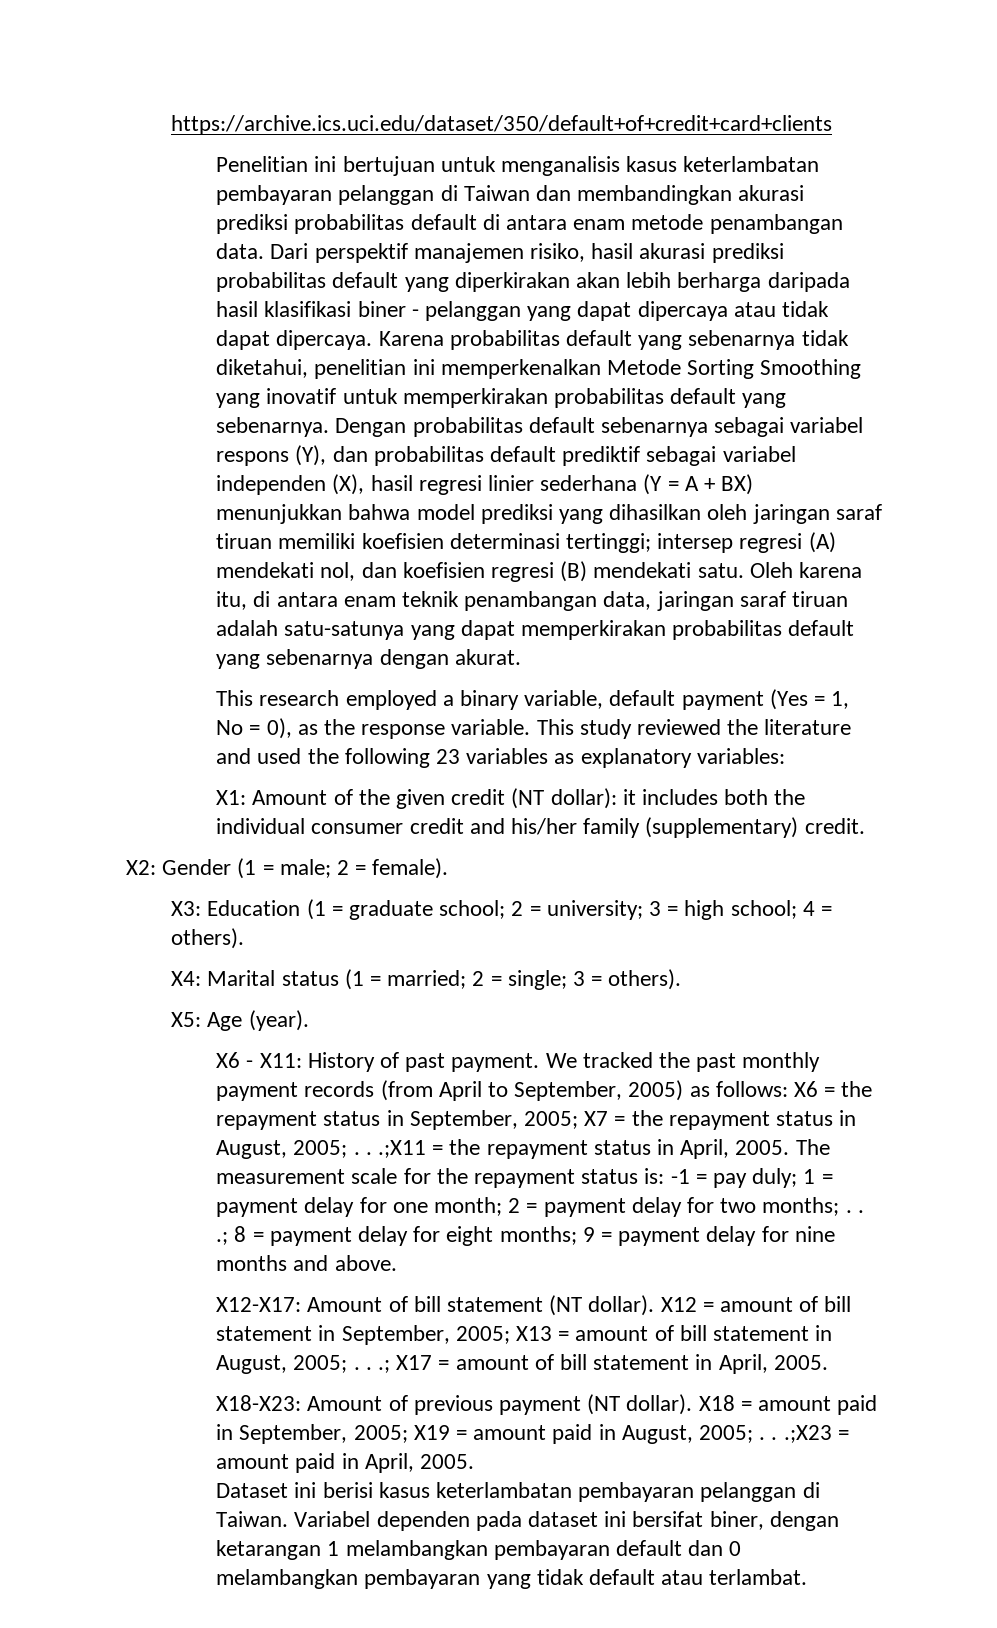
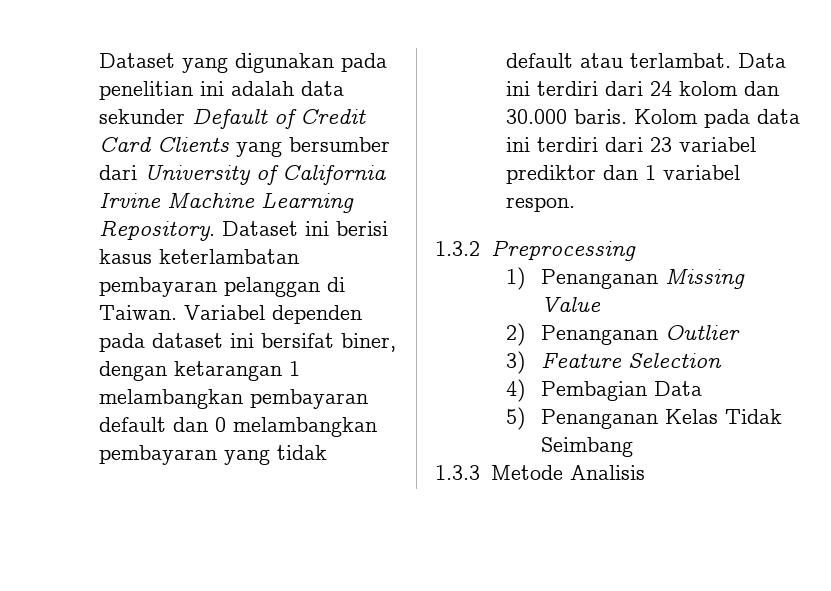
- https://archive.ics.uci.edu/dataset/350/default+of+credit+card+clients
- Penelitian ini bertujuan untuk menganalisis kasus keterlambatan pembayaran pelanggan di Taiwan dan membandingkan akurasi prediksi probabilitas default di antara enam metode penambangan data. Dari perspektif manajemen risiko, hasil akurasi prediksi probabilitas default yang diperkirakan akan lebih berharga daripada hasil klasifikasi biner - pelanggan yang dapat dipercaya atau tidak dapat dipercaya. Karena probabilitas default yang sebenarnya tidak diketahui, penelitian ini memperkenalkan Metode Sorting Smoothing yang inovatif untuk memperkirakan probabilitas default yang sebenarnya. Dengan probabilitas default sebenarnya sebagai variabel respons (Y), dan probabilitas default prediktif sebagai variabel independen (X), hasil regresi linier sederhana (Y = A + BX) menunjukkan bahwa model prediksi yang dihasilkan oleh jaringan saraf tiruan memiliki koefisien determinasi tertinggi; intersep regresi (A) mendekati nol, dan koefisien regresi (B) mendekati satu. Oleh karena itu, di antara enam teknik penambangan data, jaringan saraf tiruan adalah satu-satunya yang dapat memperkirakan probabilitas default yang sebenarnya dengan akurat.
- This research employed a binary variable, default payment (Yes = 1, No = 0), as the response variable. This study reviewed the literature and used the following 23 variables as explanatory variables:
- X1: Amount of the given credit (NT dollar): it includes both the individual consumer credit and his/her family (supplementary) credit.
- X2: Gender (1 = male; 2 = female).
- X3: Education (1 = graduate school; 2 = university; 3 = high school; 4 = others).
- X4: Marital status (1 = married; 2 = single; 3 = others).
- X5: Age (year).
- X6 - X11: History of past payment. We tracked the past monthly payment records (from April to September, 2005) as follows: X6 = the repayment status in September, 2005; X7 = the repayment status in August, 2005; . . .;X11 = the repayment status in April, 2005. The measurement scale for the repayment status is: -1 = pay duly; 1 = payment delay for one month; 2 = payment delay for two months; . . .; 8 = payment delay for eight months; 9 = payment delay for nine months and above.
- X12-X17: Amount of bill statement (NT dollar). X12 = amount of bill statement in September, 2005; X13 = amount of bill statement in August, 2005; . . .; X17 = amount of bill statement in April, 2005.
- X18-X23: Amount of previous payment (NT dollar). X18 = amount paid in September, 2005; X19 = amount paid in August, 2005; . . .;X23 = amount paid in April, 2005.
- Dataset ini berisi kasus keterlambatan pembayaran pelanggan di Taiwan.
+ Dataset yang digunakan pada penelitian ini adalah data sekunder Default of Credit Card Clients yang bersumber dari University of California Irvine Machine Learning Repository. Dataset ini berisi kasus keterlambatan pembayaran pelanggan di Taiwan.
+ Data ini terdiri dari 24 kolom dan 30.000 baris. Kolom pada data ini terdiri dari 23 variabel prediktor dan 1 variabel respon.
+ 1.3.2 Preprocessing
+ 1) Penanganan Missing Value
+ 2) Penanganan Outlier
+ 3) Feature Selection
+ 4) Pembagian Data
+ 5) Penanganan Kelas Tidak Seimbang
+ 1.3.3 Metode Analisis

